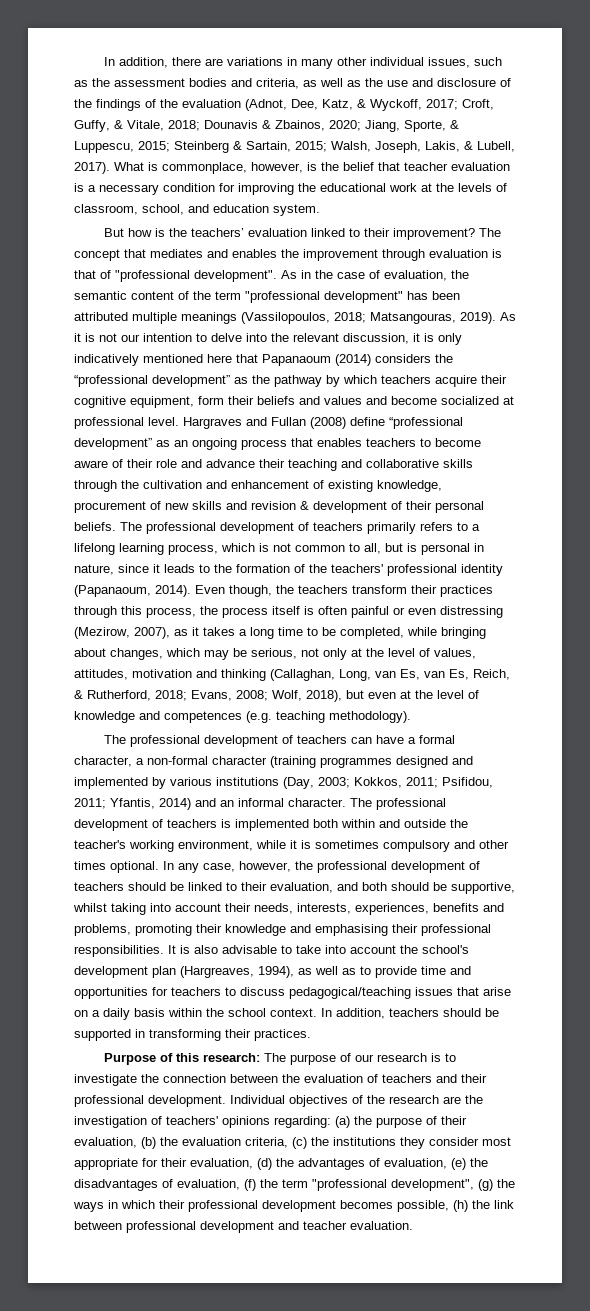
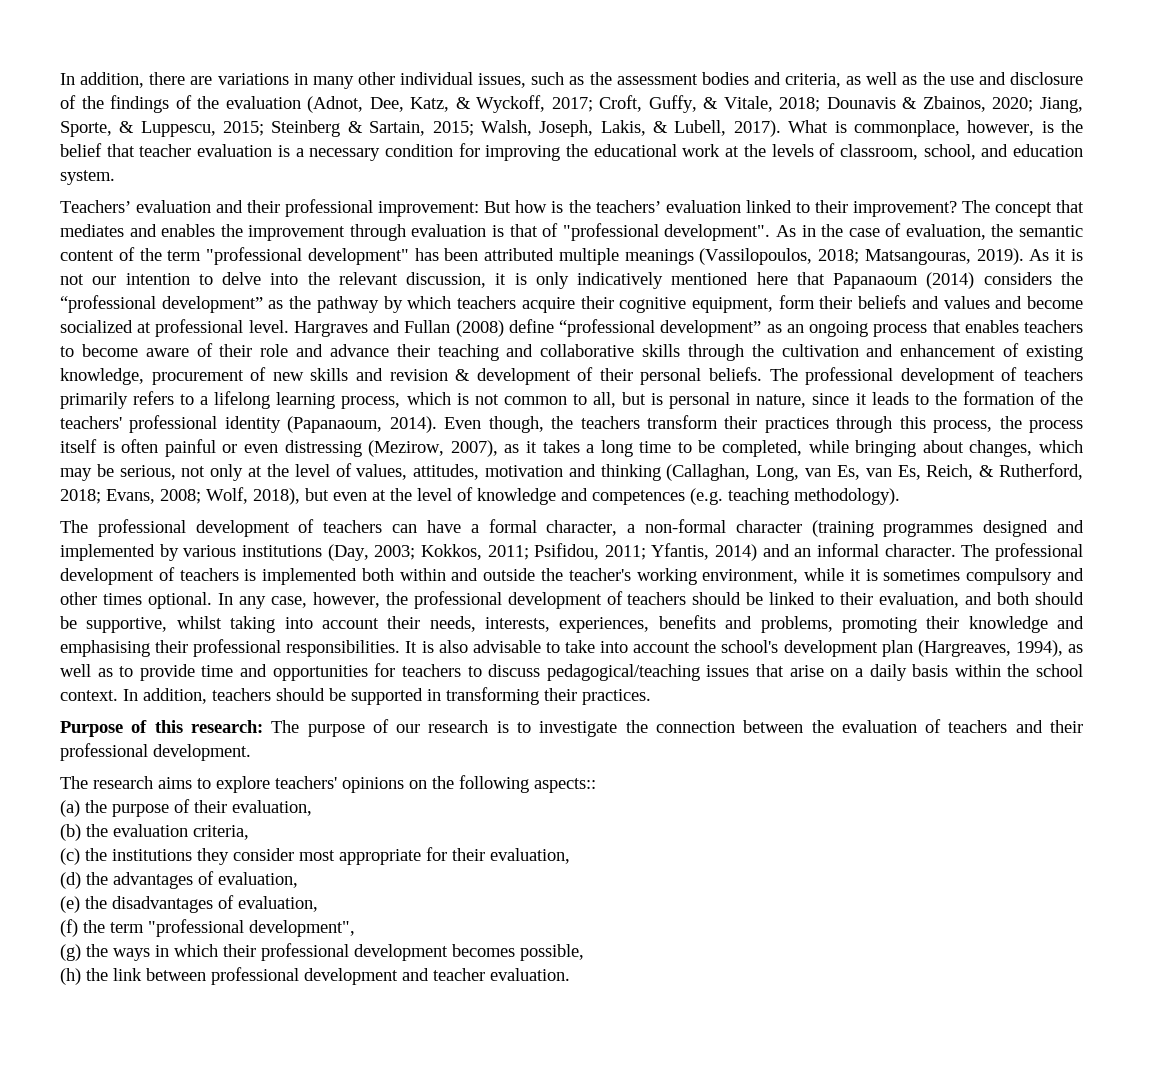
- But how is the teachers’ evaluation linked to their improvement?
+ Teachers’ evaluation and their professional improvement: But how is the teachers’ evaluation linked to their improvement?
- The purpose of our research is to investigate the connection between the evaluation of teachers and their professional development. Individual objectives of the research are the investigation of teachers' opinions regarding: (a) the purpose of their evaluation, (b) the evaluation criteria, (c) the institutions they consider most appropriate for their evaluation, (d) the advantages of evaluation, (e) the disadvantages of evaluation, (f) the term "professional development", (g) the ways in which their professional development becomes possible, (h) the link between professional development and teacher evaluation.
+ The purpose of our research is to investigate the connection between the evaluation of teachers and their professional development.
+ The research aims to explore teachers' opinions on the following aspects::
+ (a) the purpose of their evaluation,
+ (b) the evaluation criteria,
+ (c) the institutions they consider most appropriate for their evaluation,
+ (d) the advantages of evaluation,
+ (e) the disadvantages of evaluation,
+ (f) the term "professional development",
+ (g) the ways in which their professional development becomes possible,
+ (h) the link between professional development and teacher evaluation.

